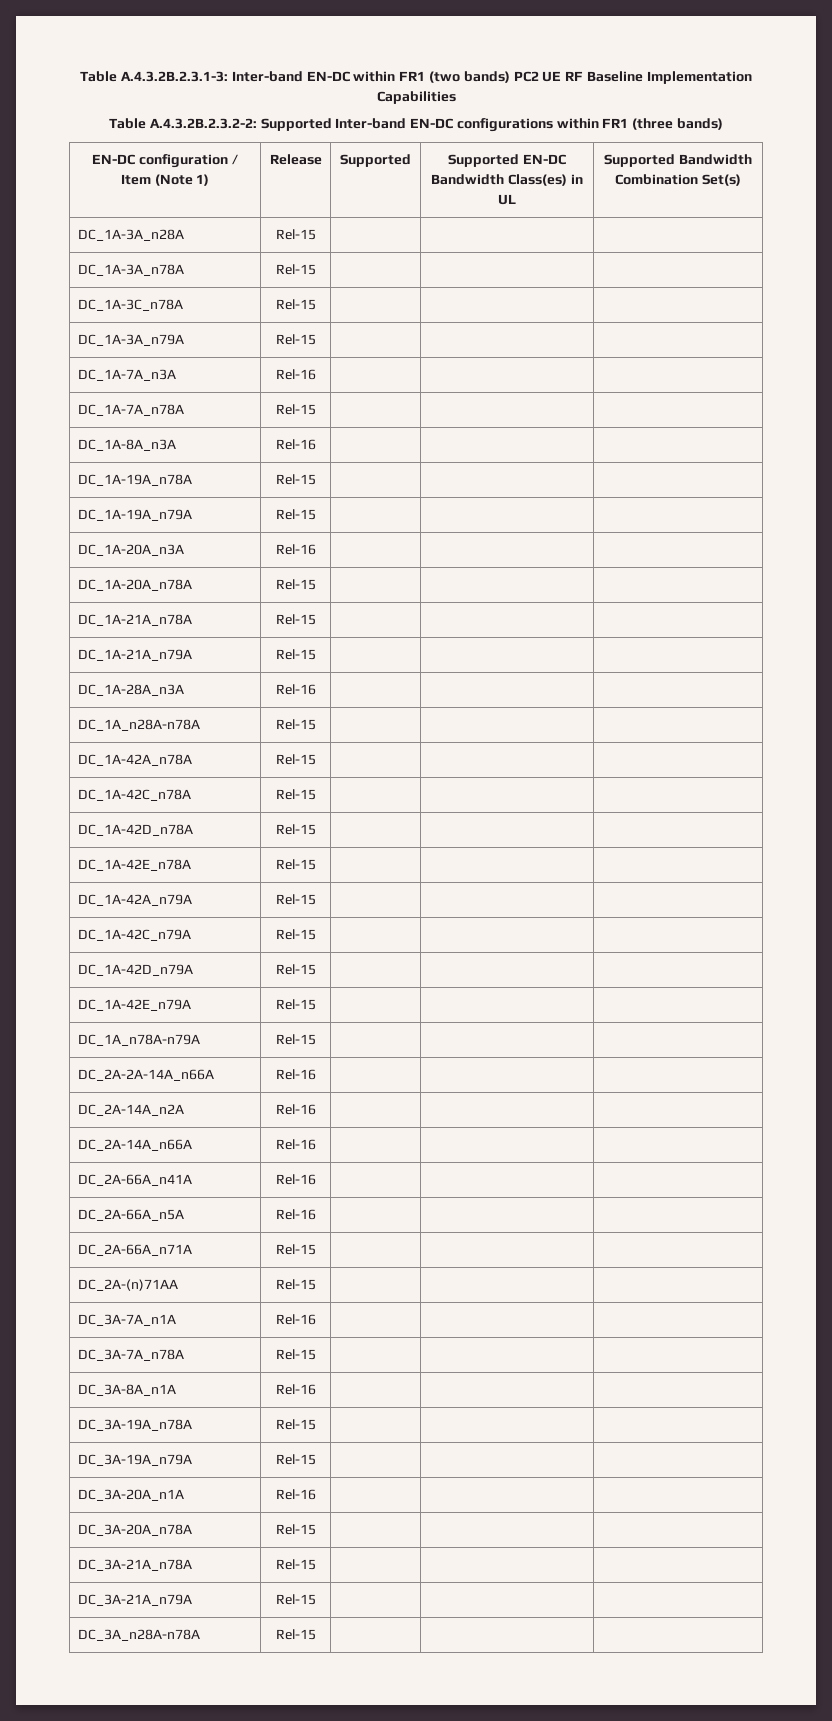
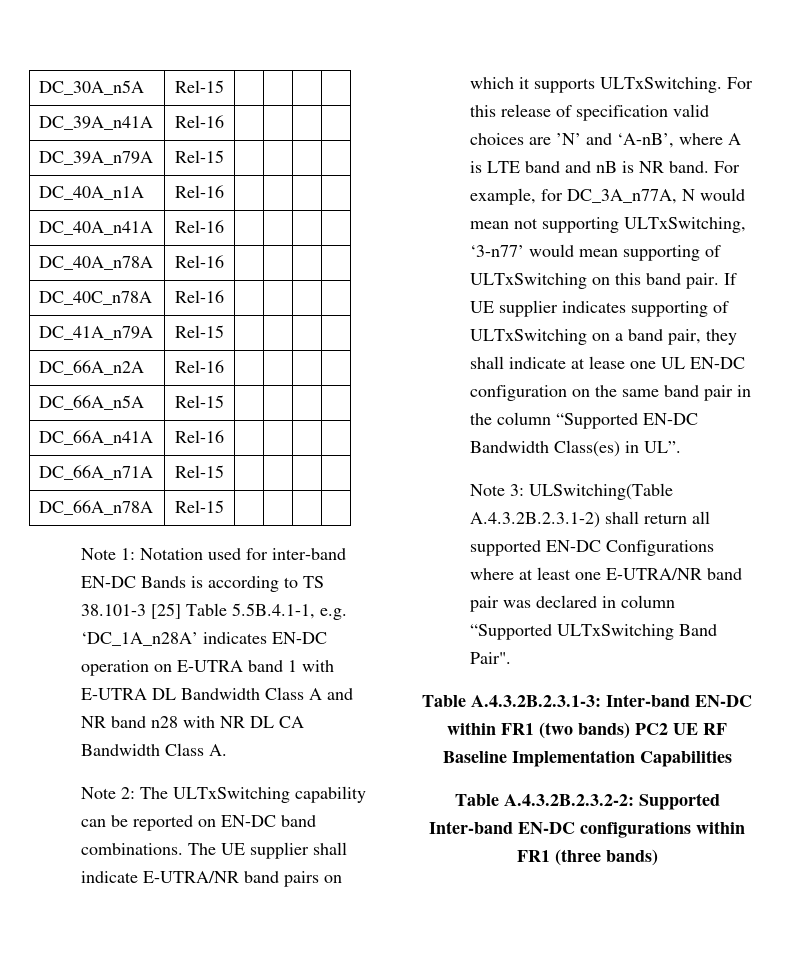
+ DC_30A_n5A | Rel-15 | | | |
+ DC_39A_n41A | Rel-16 | | | |
+ DC_39A_n79A | Rel-15 | | | |
+ DC_40A_n1A | Rel-16 | | | |
+ DC_40A_n41A | Rel-16 | | | |
+ DC_40A_n78A | Rel-16 | | | |
+ DC_40C_n78A | Rel-16 | | | |
+ DC_41A_n79A | Rel-15 | | | |
+ DC_66A_n2A | Rel-16 | | | |
+ DC_66A_n5A | Rel-15 | | | |
+ DC_66A_n41A | Rel-16 | | | |
+ DC_66A_n71A | Rel-15 | | | |
+ DC_66A_n78A | Rel-15 | | | |
+ Note 1: Notation used for inter-band EN-DC Bands is according to TS 38.101-3 [25] Table 5.5B.4.1-1, e.g. ‘DC_1A_n28A’ indicates EN-DC operation on E-UTRA band 1 with E-UTRA DL Bandwidth Class A and NR band n28 with NR DL CA Bandwidth Class A.
+ Note 2: The ULTxSwitching capability can be reported on EN-DC band combinations. The UE supplier shall indicate E-UTRA/NR band pairs on which it supports ULTxSwitching. For this release of specification valid choices are ’N’ and ‘A-nB’, where A is LTE band and nB is NR band. For example, for DC_3A_n77A, N would mean not supporting ULTxSwitching, ‘3-n77’ would mean supporting of ULTxSwitching on this band pair. If UE supplier indicates supporting of ULTxSwitching on a band pair, they shall indicate at lease one UL EN-DC configuration on the same band pair in the column “Supported EN-DC Bandwidth Class(es) in UL”.
+ Note 3: ULSwitching(Table A.4.3.2B.2.3.1-2) shall return all supported EN-DC Configurations where at least one E-UTRA/NR band pair was declared in column “Supported ULTxSwitching Band Pair".
- EN-DC configuration / Item (Note 1) | Release | Supported | Supported EN-DC Bandwidth Class(es) in UL | Supported Bandwidth Combination Set(s)
- DC_1A-3A_n28A | Rel-15 | | |
- DC_1A-3A_n78A | Rel-15 | | |
- DC_1A-3C_n78A | Rel-15 | | |
- DC_1A-3A_n79A | Rel-15 | | |
- DC_1A-7A_n3A | Rel-16 | | |
- DC_1A-7A_n78A | Rel-15 | | |
- DC_1A-8A_n3A | Rel-16 | | |
- DC_1A-19A_n78A | Rel-15 | | |
- DC_1A-19A_n79A | Rel-15 | | |
- DC_1A-20A_n3A | Rel-16 | | |
- DC_1A-20A_n78A | Rel-15 | | |
- DC_1A-21A_n78A | Rel-15 | | |
- DC_1A-21A_n79A | Rel-15 | | |
- DC_1A-28A_n3A | Rel-16 | | |
- DC_1A_n28A-n78A | Rel-15 | | |
- DC_1A-42A_n78A | Rel-15 | | |
- DC_1A-42C_n78A | Rel-15 | | |
- DC_1A-42D_n78A | Rel-15 | | |
- DC_1A-42E_n78A | Rel-15 | | |
- DC_1A-42A_n79A | Rel-15 | | |
- DC_1A-42C_n79A | Rel-15 | | |
- DC_1A-42D_n79A | Rel-15 | | |
- DC_1A-42E_n79A | Rel-15 | | |
- DC_1A_n78A-n79A | Rel-15 | | |
- DC_2A-2A-14A_n66A | Rel-16 | | |
- DC_2A-14A_n2A | Rel-16 | | |
- DC_2A-14A_n66A | Rel-16 | | |
- DC_2A-66A_n41A | Rel-16 | | |
- DC_2A-66A_n5A | Rel-16 | | |
- DC_2A-66A_n71A | Rel-15 | | |
- DC_2A-(n)71AA | Rel-15 | | |
- DC_3A-7A_n1A | Rel-16 | | |
- DC_3A-7A_n78A | Rel-15 | | |
- DC_3A-8A_n1A | Rel-16 | | |
- DC_3A-19A_n78A | Rel-15 | | |
- DC_3A-19A_n79A | Rel-15 | | |
- DC_3A-20A_n1A | Rel-16 | | |
- DC_3A-20A_n78A | Rel-15 | | |
- DC_3A-21A_n78A | Rel-15 | | |
- DC_3A-21A_n79A | Rel-15 | | |
- DC_3A_n28A-n78A | Rel-15 | | |

